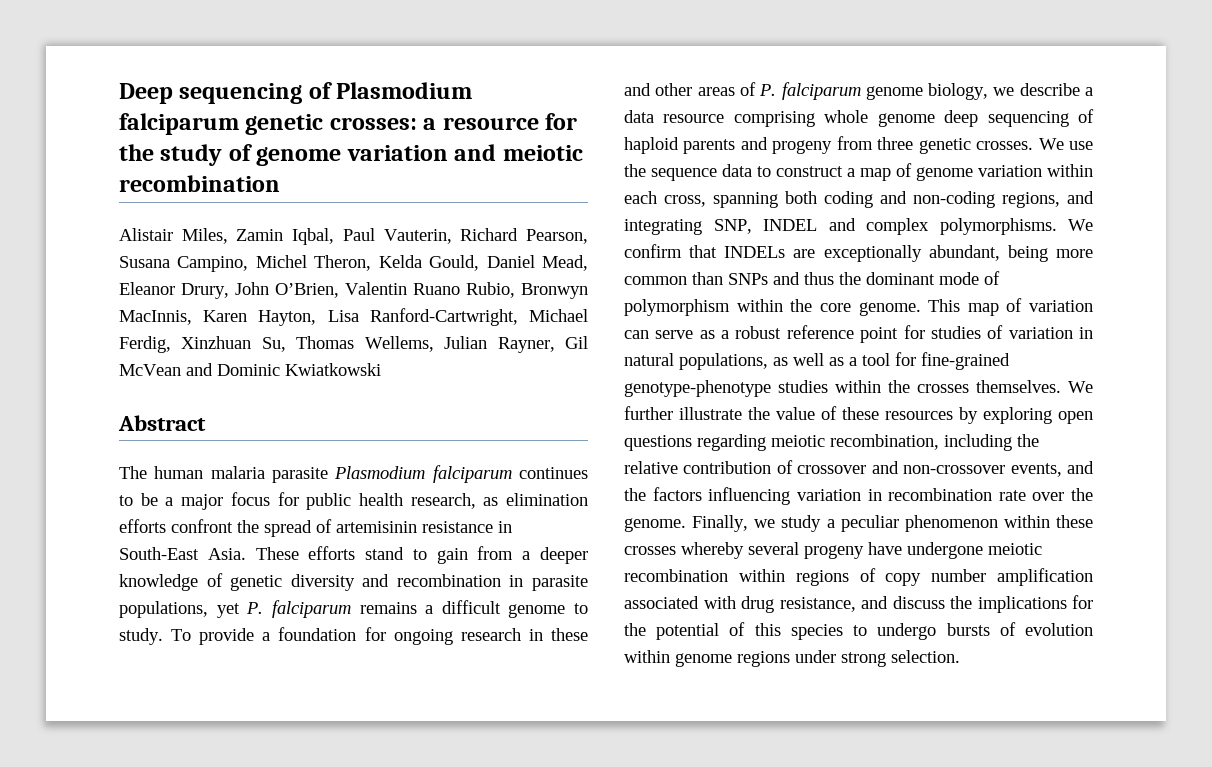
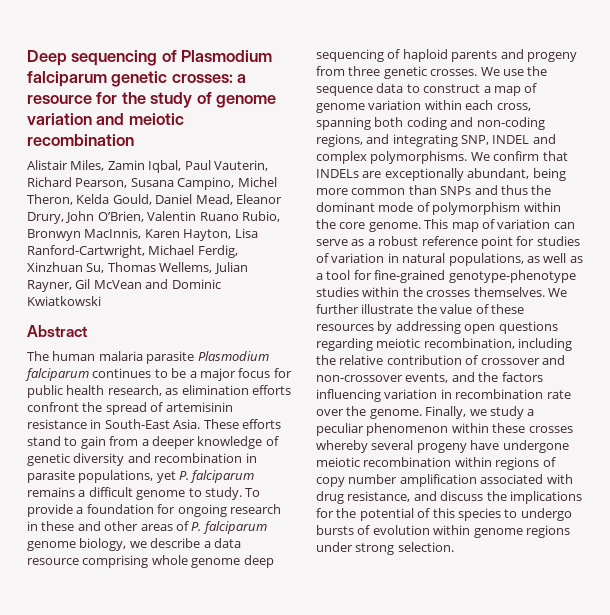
- We further illustrate the value of these resources by exploring open questions regarding meiotic recombination, including the relative contribution of crossover and non-crossover events, and the factors influencing variation in recombination rate over the genome.
+ We further illustrate the value of these resources by addressing open questions regarding meiotic recombination, including the relative contribution of crossover and non-crossover events, and the factors influencing variation in recombination rate over the genome.

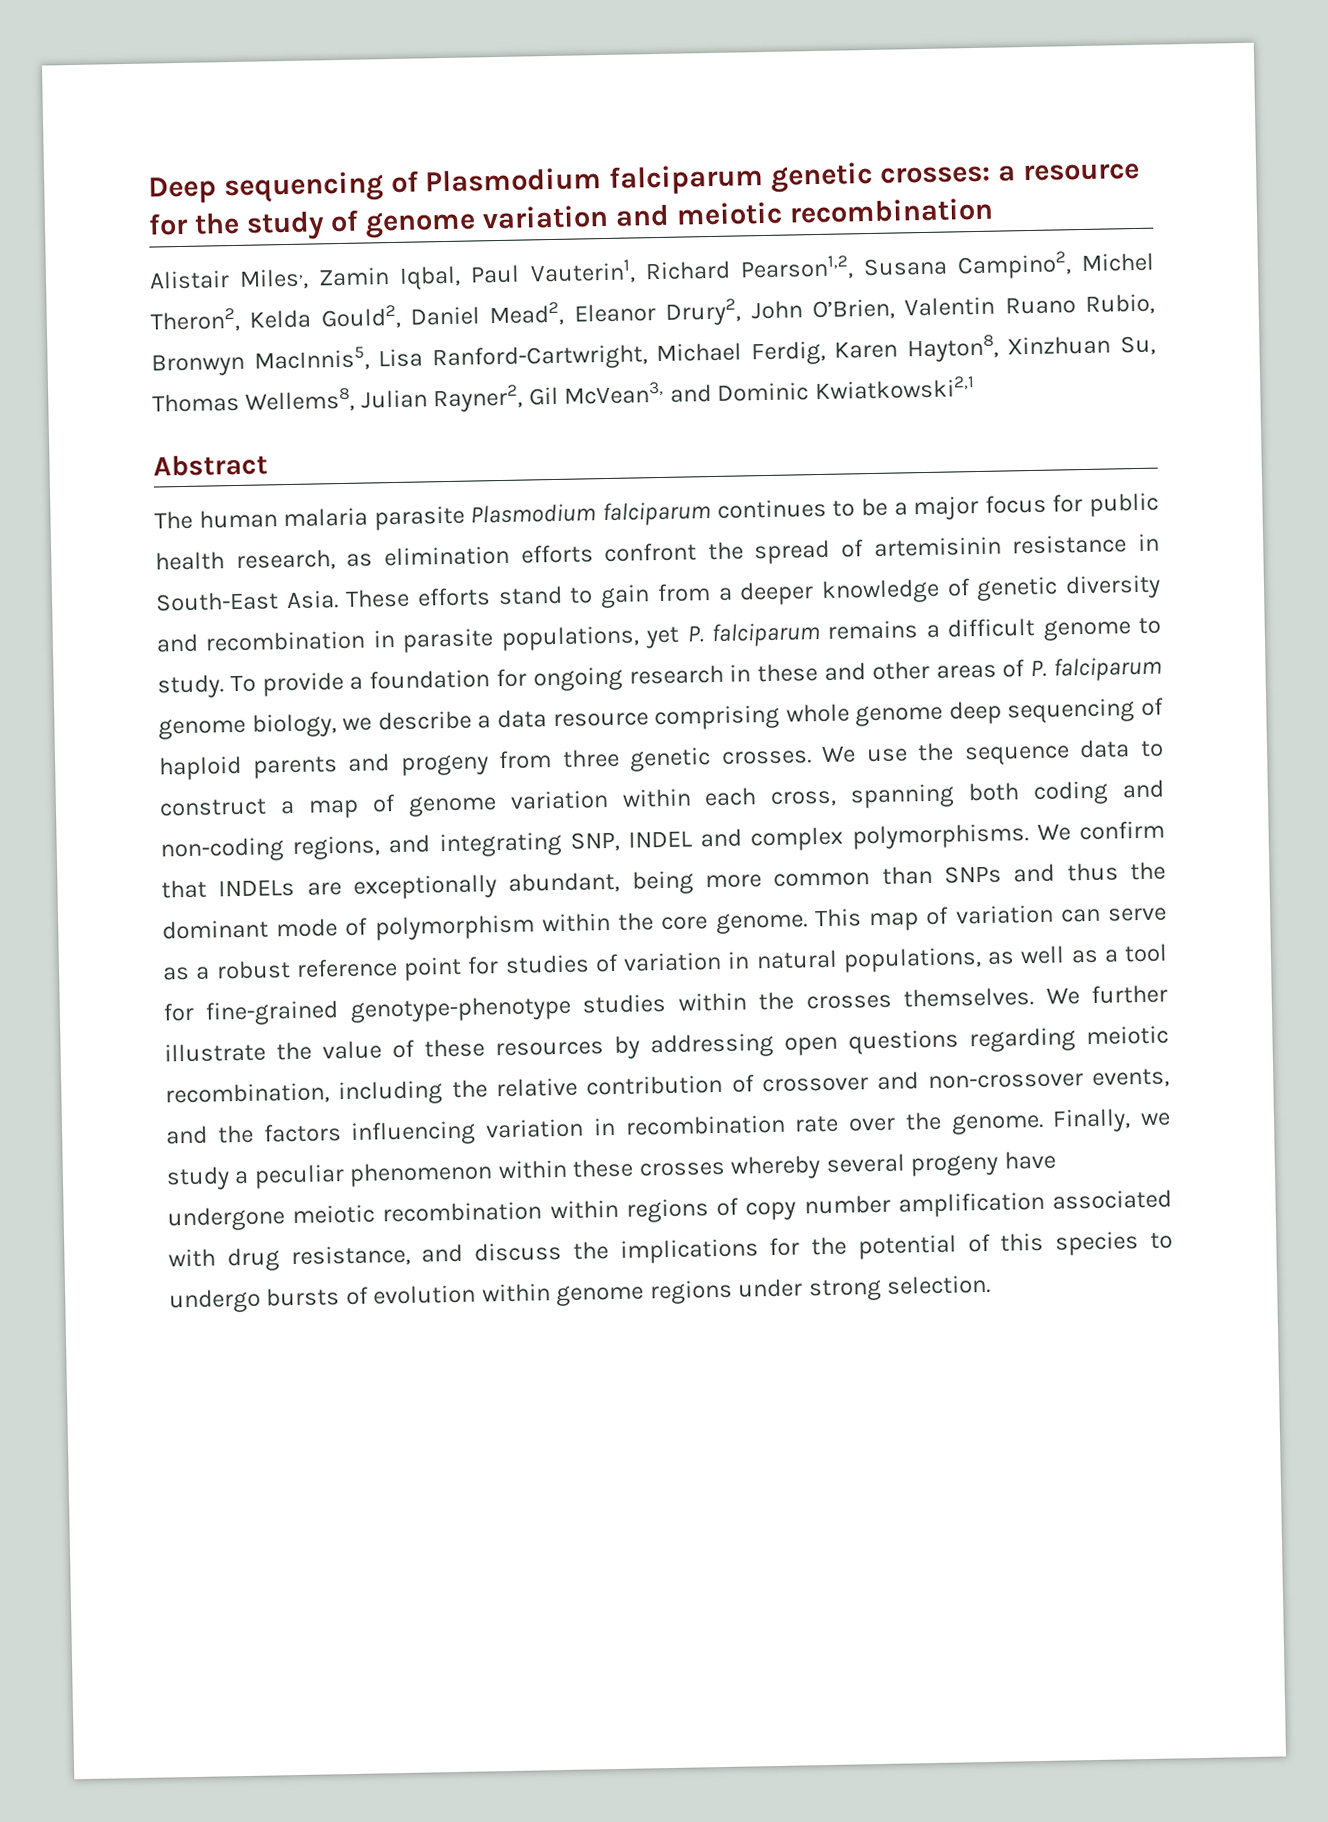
- Alistair Miles, Zamin Iqbal, Paul Vauterin, Richard Pearson, Susana Campino, Michel Theron, Kelda Gould, Daniel Mead, Eleanor Drury, John O’Brien, Valentin Ruano Rubio, Bronwyn MacInnis, Karen Hayton, Lisa Ranford-Cartwright, Michael Ferdig, Xinzhuan Su, Thomas Wellems, Julian Rayner, Gil McVean and Dominic Kwiatkowski
+ Alistair Miles,, Zamin Iqbal, Paul Vauterin1, Richard Pearson1,2, Susana Campino2, Michel Theron2, Kelda Gould2, Daniel Mead2, Eleanor Drury2, John O’Brien, Valentin Ruano Rubio, Bronwyn MacInnis5, Lisa Ranford-Cartwright, Michael Ferdig, Karen Hayton8, Xinzhuan Su, Thomas Wellems8, Julian Rayner2, Gil McVean3, and Dominic Kwiatkowski2,1

